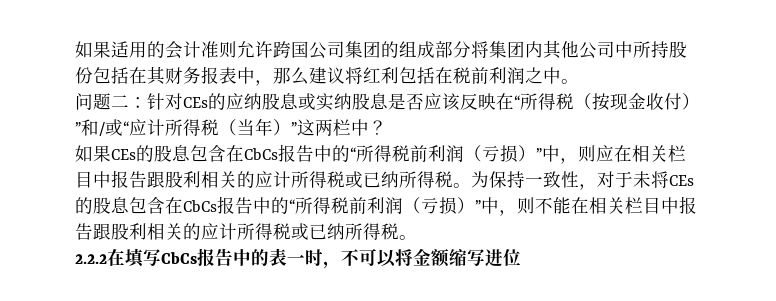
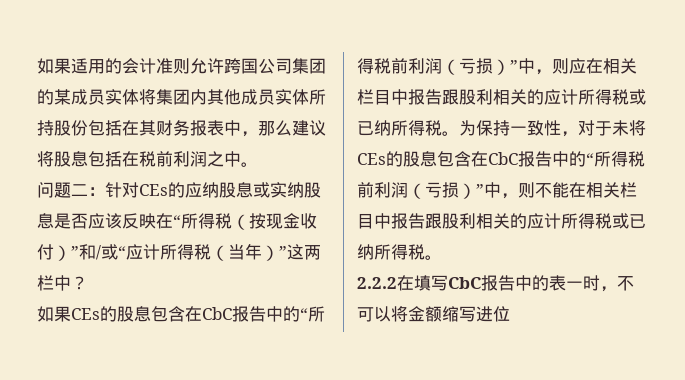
- 如果适用的会计准则允许跨国公司集团的组成部分将集团内其他公司中所持股份包括在其财务报表中，那么建议将红利包括在税前利润之中。
+ 如果适用的会计准则允许跨国公司集团的某成员实体将集团内其他成员实体所持股份包括在其财务报表中，那么建议将股息包括在税前利润之中。
- 如果CEs的股息包含在CbCs报告中的“所得税前利润（亏损）”中，则应在相关栏目中报告跟股利相关的应计所得税或已纳所得税。
+ 如果CEs的股息包含在CbC报告中的“所得税前利润（亏损）”中，则应在相关栏目中报告跟股利相关的应计所得税或已纳所得税。
- 为保持一致性，对于未将CEs的股息包含在CbCs报告中的“所得税前利润（亏损）”中，则不能在相关栏目中报告跟股利相关的应计所得税或已纳所得税。
+ 为保持一致性，对于未将CEs的股息包含在CbC报告中的“所得税前利润（亏损）”中，则不能在相关栏目中报告跟股利相关的应计所得税或已纳所得税。
- 2.2.2在填写CbCs报告中的表一时，不可以将金额缩写进位
+ 2.2.2在填写CbC报告中的表一时，不可以将金额缩写进位

